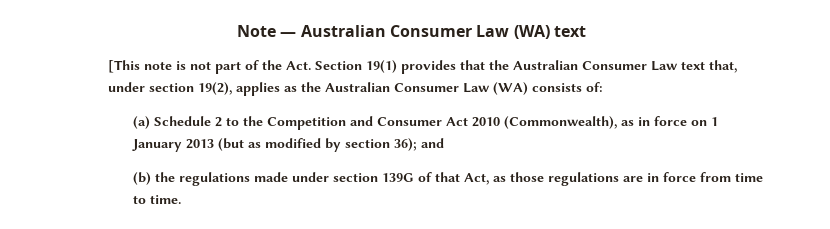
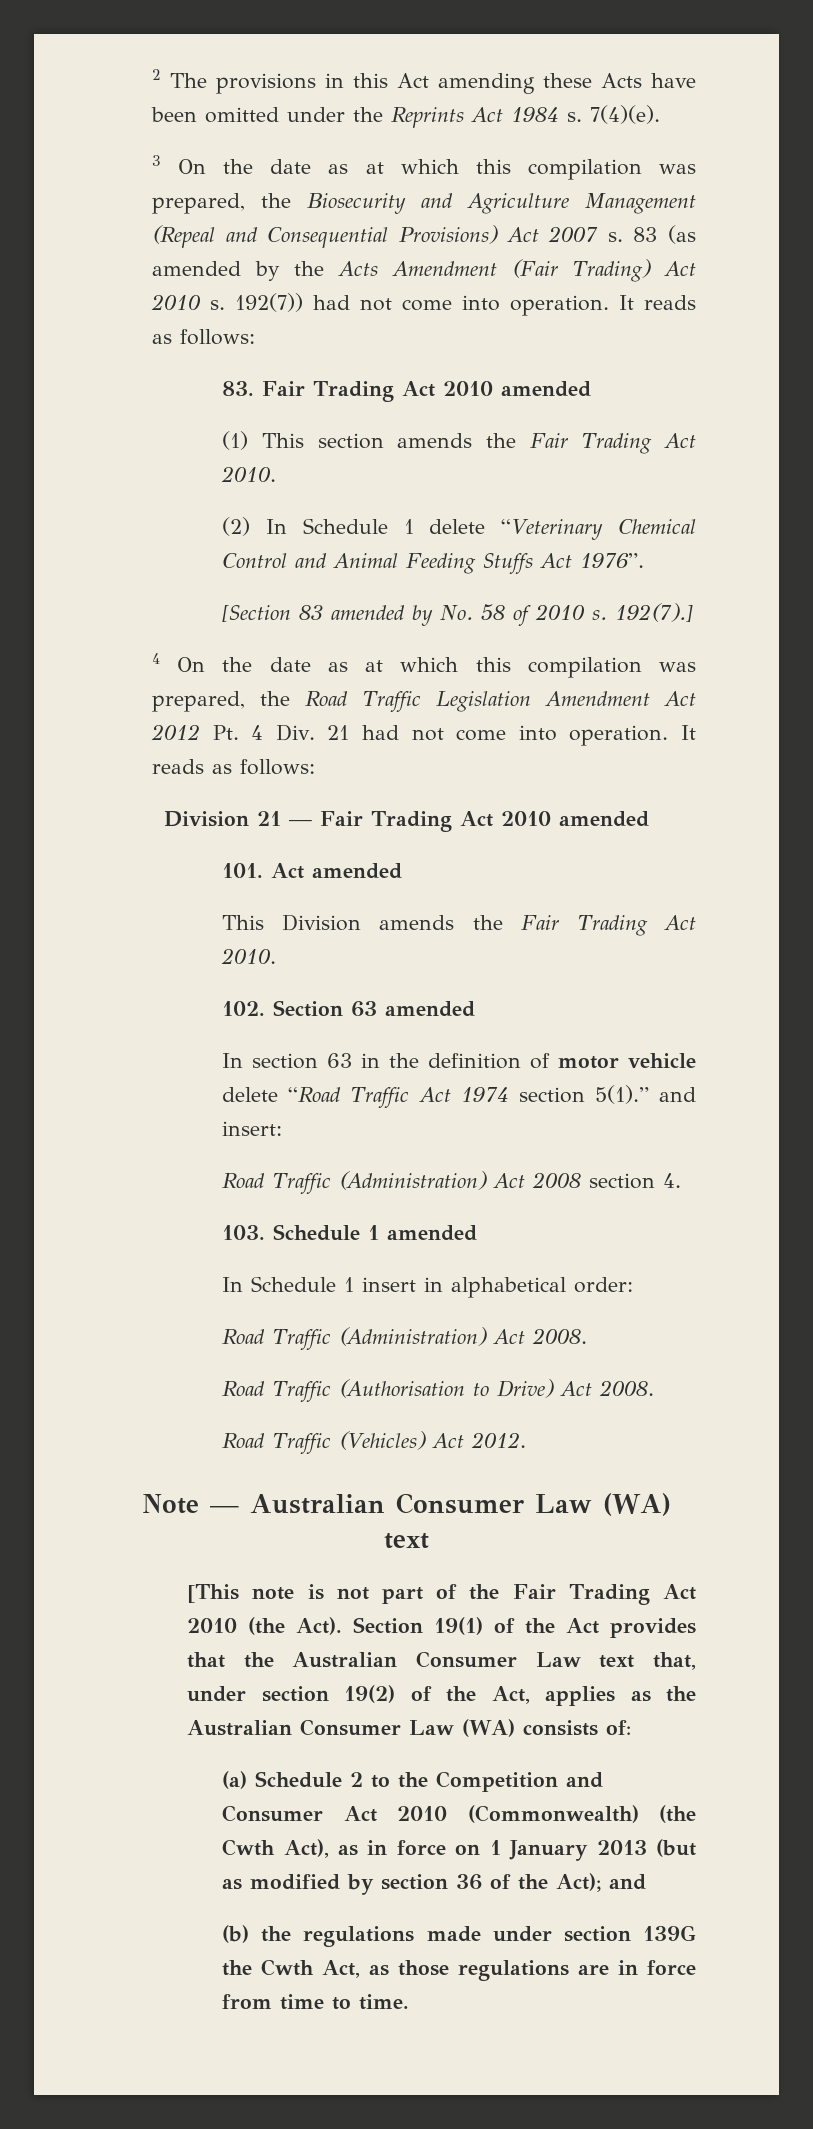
+ 2 The provisions in this Act amending these Acts have been omitted under the Reprints Act 1984 s. 7(4)(e).
+ 3 On the date as at which this compilation was prepared, the Biosecurity and Agriculture Management (Repeal and Consequential Provisions) Act 2007 s. 83 (as amended by the Acts Amendment (Fair Trading) Act 2010 s. 192(7)) had not come into operation. It reads as follows:
+ 83. Fair Trading Act 2010 amended
+ (1) This section amends the Fair Trading Act 2010.
+ (2) In Schedule 1 delete “Veterinary Chemical Control and Animal Feeding Stuffs Act 1976”.
+ [Section 83 amended by No. 58 of 2010 s. 192(7).]
+ 4 On the date as at which this compilation was prepared, the Road Traffic Legislation Amendment Act 2012 Pt. 4 Div. 21 had not come into operation. It reads as follows:
+ Division 21 — Fair Trading Act 2010 amended
+ 101. Act amended
+ This Division amends the Fair Trading Act 2010.
+ 102. Section 63 amended
+ In section 63 in the definition of motor vehicle delete “Road Traffic Act 1974 section 5(1).” and insert:
+ Road Traffic (Administration) Act 2008 section 4.
+ 103. Schedule 1 amended
+ In Schedule 1 insert in alphabetical order:
+ Road Traffic (Administration) Act 2008.
+ Road Traffic (Authorisation to Drive) Act 2008.
+ Road Traffic (Vehicles) Act 2012.
- [This note is not part of the Act. Section 19(1) provides that the Australian Consumer Law text that, under section 19(2), applies as the Australian Consumer Law (WA) consists of:
+ [This note is not part of the Fair Trading Act 2010 (the Act). Section 19(1) of the Act provides that the Australian Consumer Law text that, under section 19(2) of the Act, applies as the Australian Consumer Law (WA) consists of:
- (a) Schedule 2 to the Competition and Consumer Act 2010 (Commonwealth), as in force on 1 January 2013 (but as modified by section 36); and
+ (a) Schedule 2 to the Competition and Consumer Act 2010 (Commonwealth) (the Cwth Act), as in force on 1 January 2013 (but as modified by section 36 of the Act); and
- (b) the regulations made under section 139G of that Act, as those regulations are in force from time to time.
+ (b) the regulations made under section 139G the Cwth Act, as those regulations are in force from time to time.

